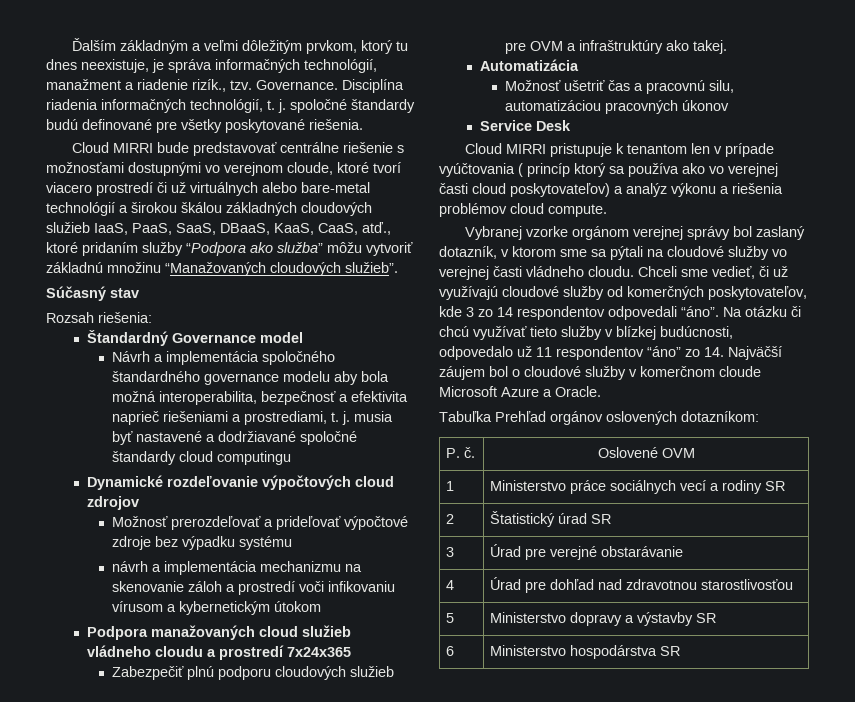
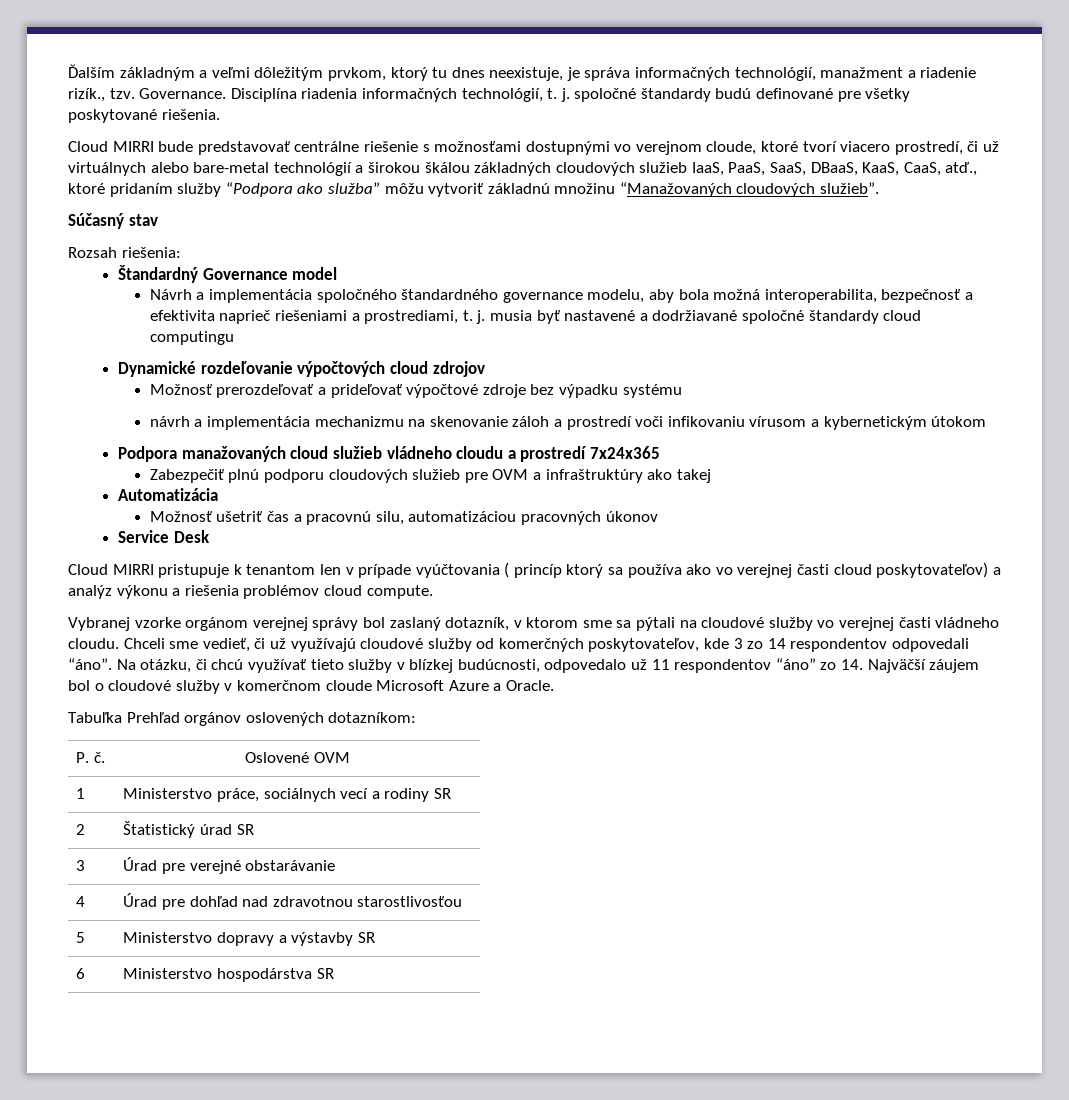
- Cloud MIRRI bude predstavovať centrálne riešenie s možnosťami dostupnými vo verejnom cloude, ktoré tvorí viacero prostredí či už virtuálnych alebo bare-metal technológií a širokou škálou základných cloudových služieb IaaS, PaaS, SaaS, DBaaS, KaaS, CaaS, atď., ktoré pridaním služby “Podpora ako služba” môžu vytvoriť základnú množinu “Manažovaných cloudových služieb”.
+ Cloud MIRRI bude predstavovať centrálne riešenie s možnosťami dostupnými vo verejnom cloude, ktoré tvorí viacero prostredí, či už virtuálnych alebo bare-metal technológií a širokou škálou základných cloudových služieb IaaS, PaaS, SaaS, DBaaS, KaaS, CaaS, atď., ktoré pridaním služby “Podpora ako služba” môžu vytvoriť základnú množinu “Manažovaných cloudových služieb”.
- Návrh a implementácia spoločného štandardného governance modelu aby bola možná interoperabilita, bezpečnosť a efektivita naprieč riešeniami a prostrediami, t. j. musia byť nastavené a dodržiavané spoločné štandardy cloud computingu
+ Návrh a implementácia spoločného štandardného governance modelu, aby bola možná interoperabilita, bezpečnosť a efektivita naprieč riešeniami a prostrediami, t. j. musia byť nastavené a dodržiavané spoločné štandardy cloud computingu
- Zabezpečiť plnú podporu cloudových služieb pre OVM a infraštruktúry ako takej.
+ Zabezpečiť plnú podporu cloudových služieb pre OVM a infraštruktúry ako takej
- Na otázku či chcú využívať tieto služby v blízkej budúcnosti, odpovedalo už 11 respondentov “áno” zo 14. Najväčší záujem bol o cloudové služby v komerčnom cloude Microsoft Azure a Oracle.
+ Na otázku, či chcú využívať tieto služby v blízkej budúcnosti, odpovedalo už 11 respondentov “áno” zo 14. Najväčší záujem bol o cloudové služby v komerčnom cloude Microsoft Azure a Oracle.
- 1 | Ministerstvo práce sociálnych vecí a rodiny SR
+ 1 | Ministerstvo práce, sociálnych vecí a rodiny SR

